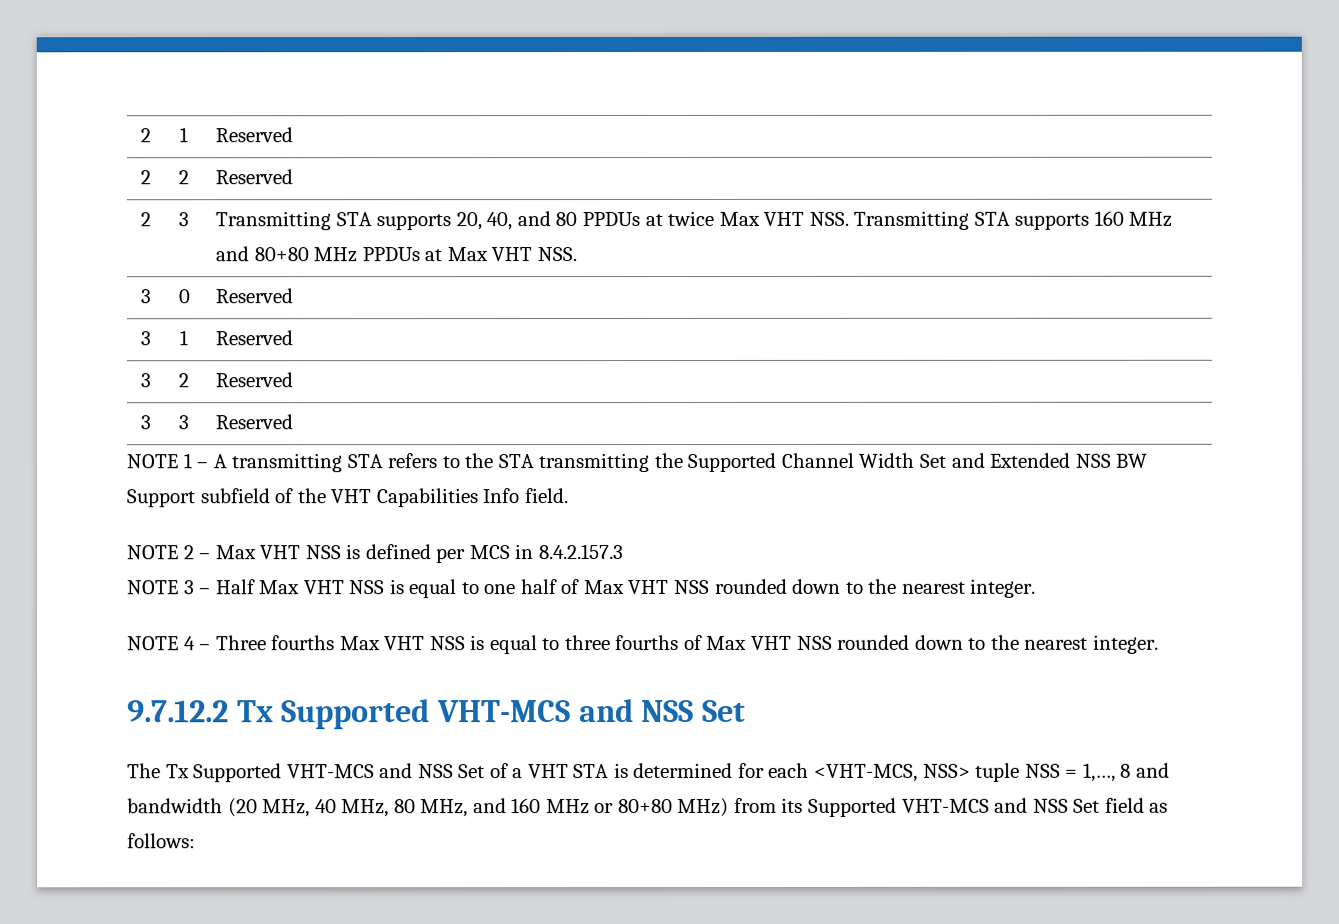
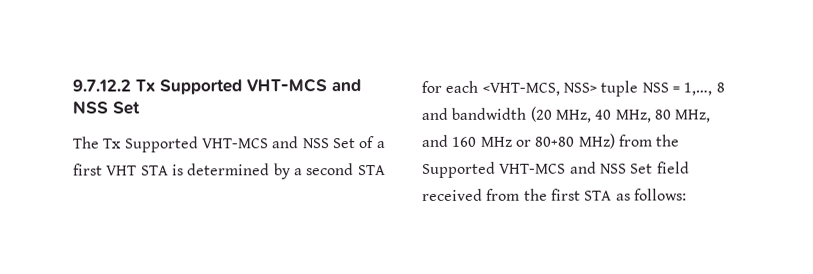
- 2 | 1 | Reserved
- 2 | 2 | Reserved
- 2 | 3 | Transmitting STA supports 20, 40, and 80 PPDUs at twice Max VHT NSS. Transmitting STA supports 160 MHz and 80+80 MHz PPDUs at Max VHT NSS.
- 3 | 0 | Reserved
- 3 | 1 | Reserved
- 3 | 2 | Reserved
- 3 | 3 | Reserved
- NOTE 1 – A transmitting STA refers to the STA transmitting the Supported Channel Width Set and Extended NSS BW Support subfield of the VHT Capabilities Info field.
- NOTE 2 – Max VHT NSS is defined per MCS in 8.4.2.157.3
- NOTE 3 – Half Max VHT NSS is equal to one half of Max VHT NSS rounded down to the nearest integer.
- NOTE 4 – Three fourths Max VHT NSS is equal to three fourths of Max VHT NSS rounded down to the nearest integer.
- The Tx Supported VHT-MCS and NSS Set of a VHT STA is determined for each <VHT-MCS, NSS> tuple NSS = 1,…, 8 and bandwidth (20 MHz, 40 MHz, 80 MHz, and 160 MHz or 80+80 MHz) from its Supported VHT-MCS and NSS Set field as follows:
+ The Tx Supported VHT-MCS and NSS Set of a first VHT STA is determined by a second STA for each <VHT-MCS, NSS> tuple NSS = 1,…, 8 and bandwidth (20 MHz, 40 MHz, 80 MHz, and 160 MHz or 80+80 MHz) from the Supported VHT-MCS and NSS Set field received from the first STA as follows:

